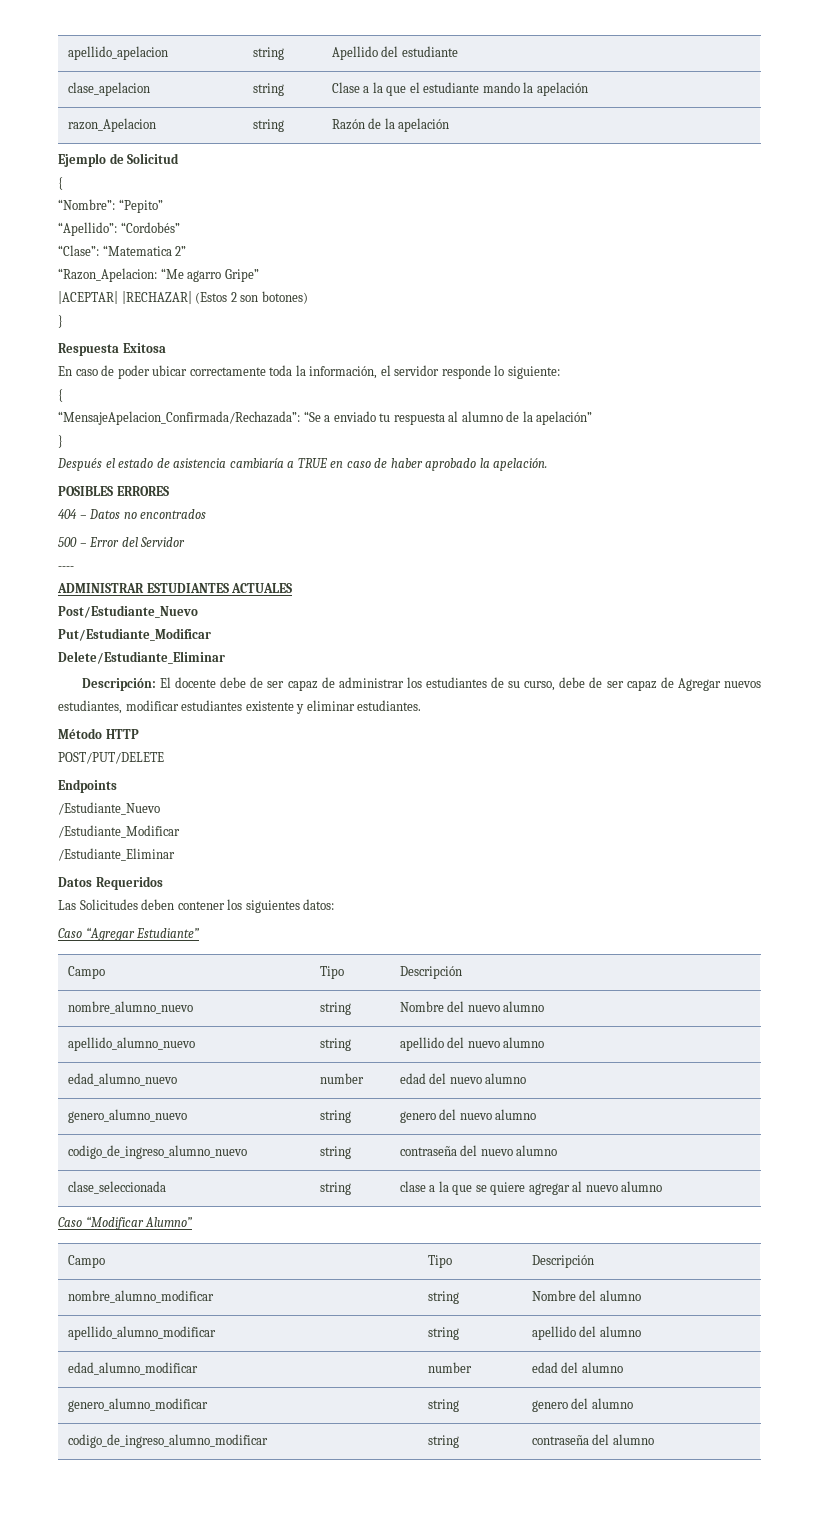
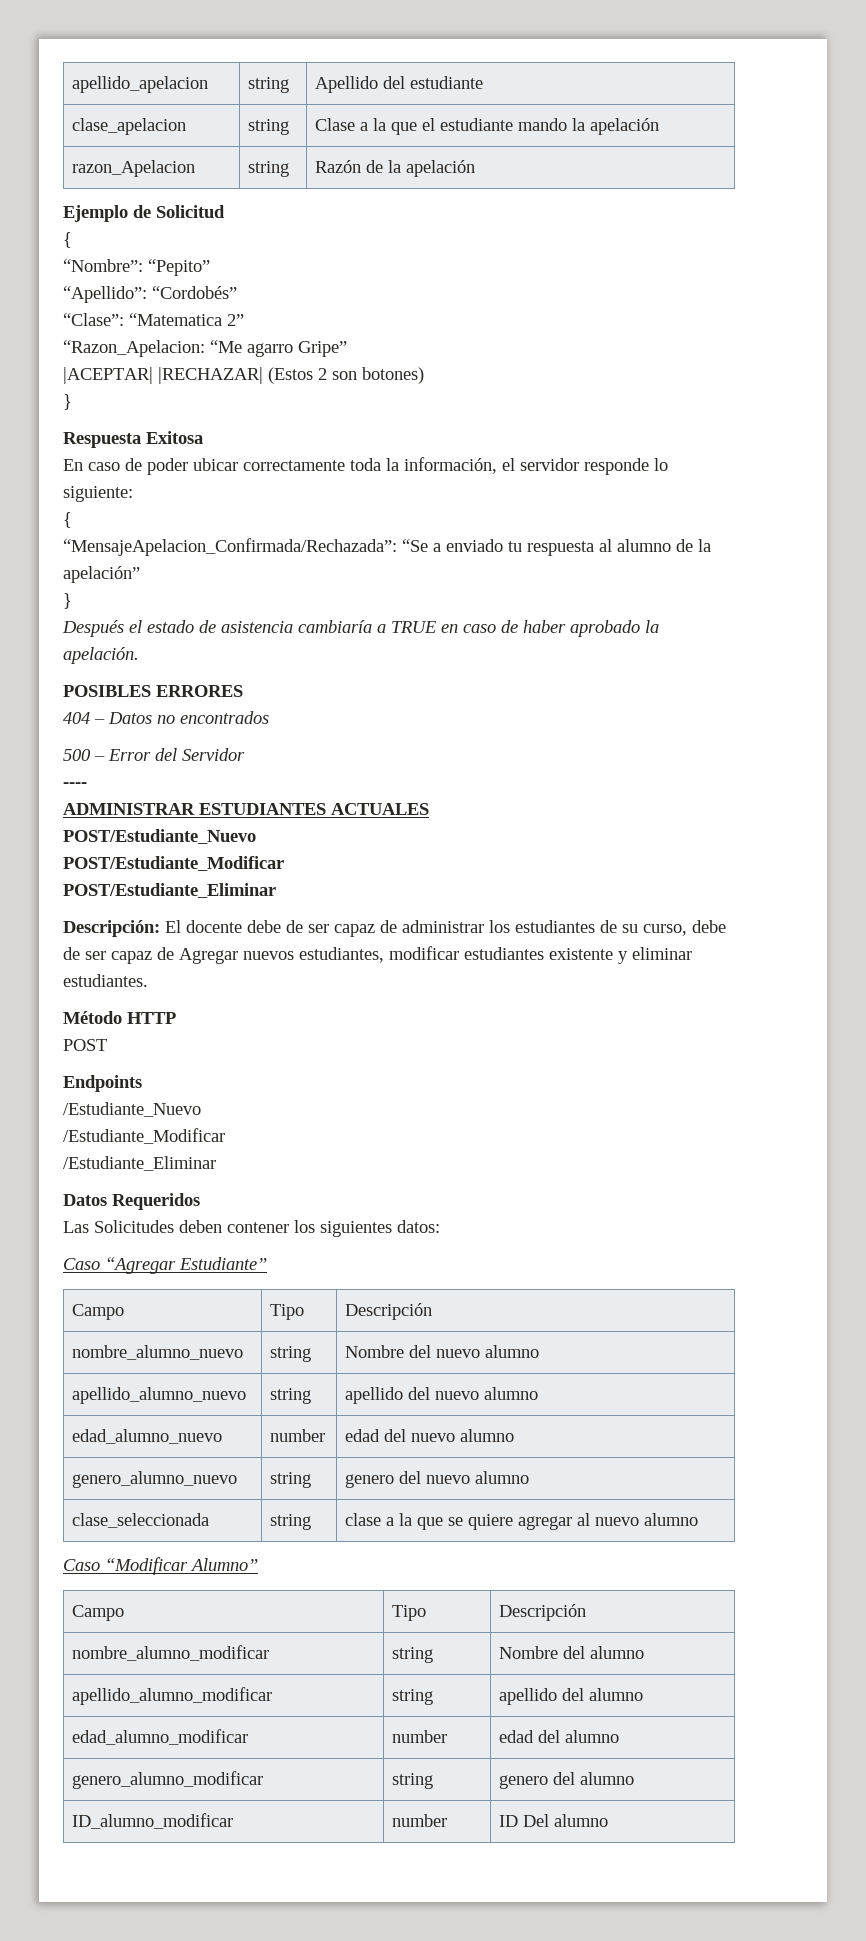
- Post/Estudiante_Nuevo
- Put/Estudiante_Modificar
- Delete/Estudiante_Eliminar
+ POST/Estudiante_Nuevo
+ POST/Estudiante_Modificar
+ POST/Estudiante_Eliminar
- POST/PUT/DELETE
+ POST
- codigo_de_ingreso_alumno_nuevo | string | contraseña del nuevo alumno
- codigo_de_ingreso_alumno_modificar | string | contraseña del alumno
+ ID_alumno_modificar | number | ID Del alumno

